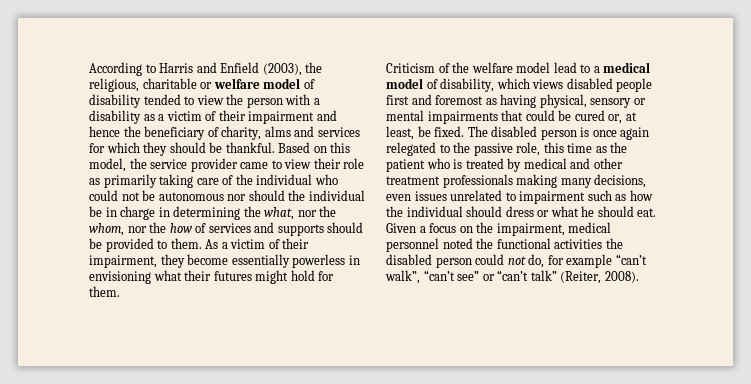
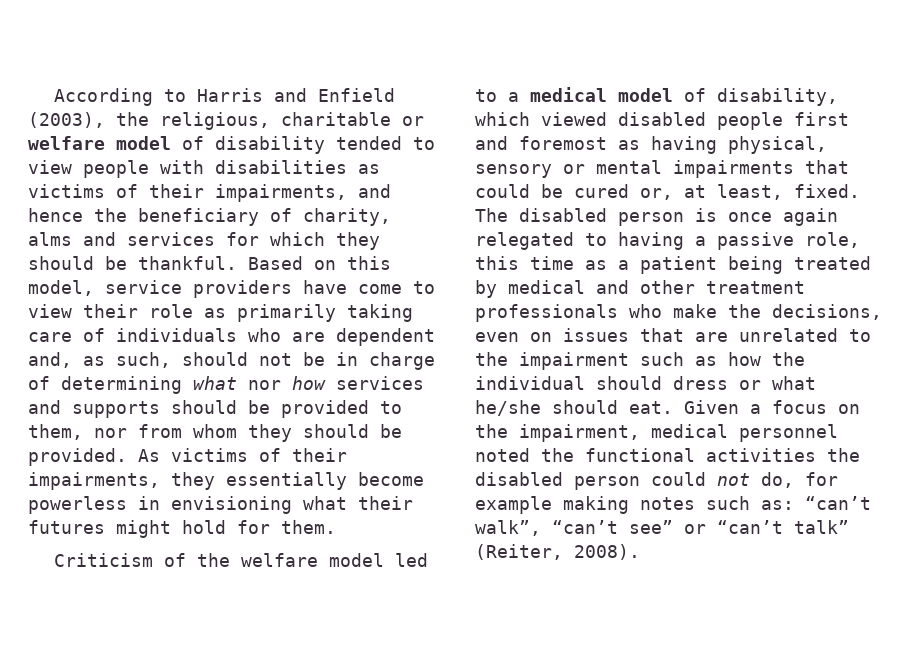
- According to Harris and Enfield (2003), the religious, charitable or welfare model of disability tended to view the person with a disability as a victim of their impairment and hence the beneficiary of charity, alms and services for which they should be thankful.
+ According to Harris and Enfield (2003), the religious, charitable or welfare model of disability tended to view people with disabilities as victims of their impairments, and hence the beneficiary of charity, alms and services for which they should be thankful.
- Based on this model, the service provider came to view their role as primarily taking care of the individual who could not be autonomous nor should the individual be in charge in determining the what, nor the whom, nor the how of services and supports should be provided to them. As a victim of their impairment, they become essentially powerless in envisioning what their futures might hold for them.
+ Based on this model, service providers have come to view their role as primarily taking care of individuals who are dependent and, as such, should not be in charge of determining what nor how services and supports should be provided to them, nor from whom they should be provided. As victims of their impairments, they essentially become powerless in envisioning what their futures might hold for them.
- Criticism of the welfare model lead to a medical model of disability, which views disabled people first and foremost as having physical, sensory or mental impairments that could be cured or, at least, be fixed.
+ Criticism of the welfare model led to a medical model of disability, which viewed disabled people first and foremost as having physical, sensory or mental impairments that could be cured or, at least, fixed.
- The disabled person is once again relegated to the passive role, this time as the patient who is treated by medical and other treatment professionals making many decisions, even issues unrelated to impairment such as how the individual should dress or what he should eat.
+ The disabled person is once again relegated to having a passive role, this time as a patient being treated by medical and other treatment professionals who make the decisions, even on issues that are unrelated to the impairment such as how the individual should dress or what he/she should eat.
- Given a focus on the impairment, medical personnel noted the functional activities the disabled person could not do, for example “can’t walk”, “can’t see” or “can’t talk” (Reiter, 2008).
+ Given a focus on the impairment, medical personnel noted the functional activities the disabled person could not do, for example making notes such as: “can’t walk”, “can’t see” or “can’t talk” (Reiter, 2008).

